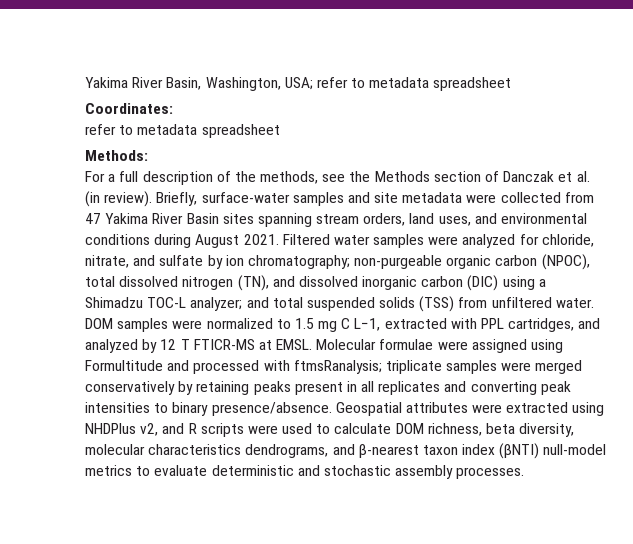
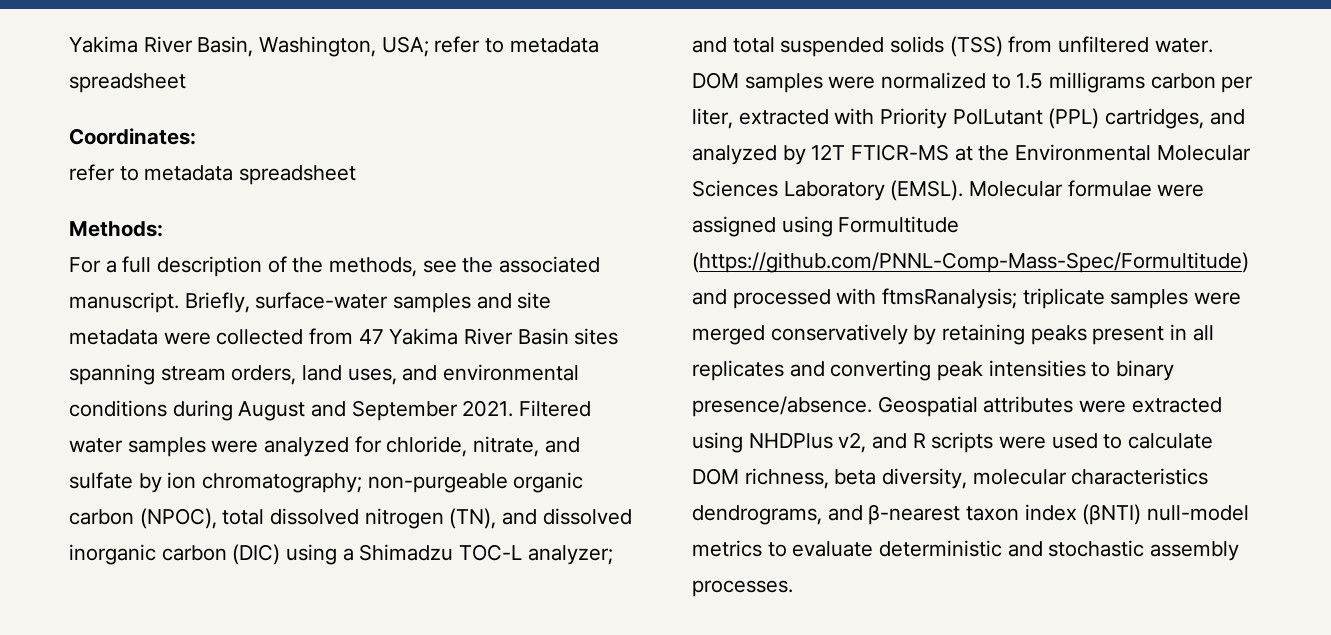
- For a full description of the methods, see the Methods section of Danczak et al. (in review).
+ For a full description of the methods, see the associated manuscript.
- Briefly, surface-water samples and site metadata were collected from 47 Yakima River Basin sites spanning stream orders, land uses, and environmental conditions during August 2021.
+ Briefly, surface-water samples and site metadata were collected from 47 Yakima River Basin sites spanning stream orders, land uses, and environmental conditions during August and September 2021.
- DOM samples were normalized to 1.5 mg C L−1, extracted with PPL cartridges, and analyzed by 12 T FTICR-MS at EMSL.
+ DOM samples were normalized to 1.5 milligrams carbon per liter, extracted with Priority PolLutant (PPL) cartridges, and analyzed by 12T FTICR-MS at the Environmental Molecular Sciences Laboratory (EMSL).
- Molecular formulae were assigned using Formultitude and processed with ftmsRanalysis; triplicate samples were merged conservatively by retaining peaks present in all replicates and converting peak intensities to binary presence/absence.
+ Molecular formulae were assigned using Formultitude (https://github.com/PNNL-Comp-Mass-Spec/Formultitude) and processed with ftmsRanalysis; triplicate samples were merged conservatively by retaining peaks present in all replicates and converting peak intensities to binary presence/absence.

